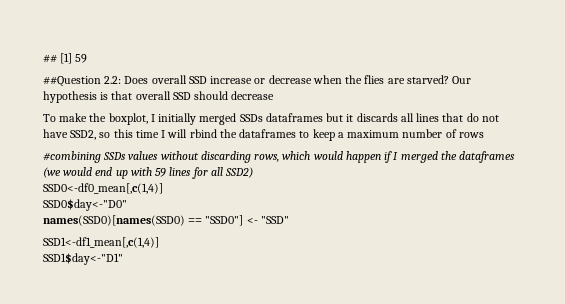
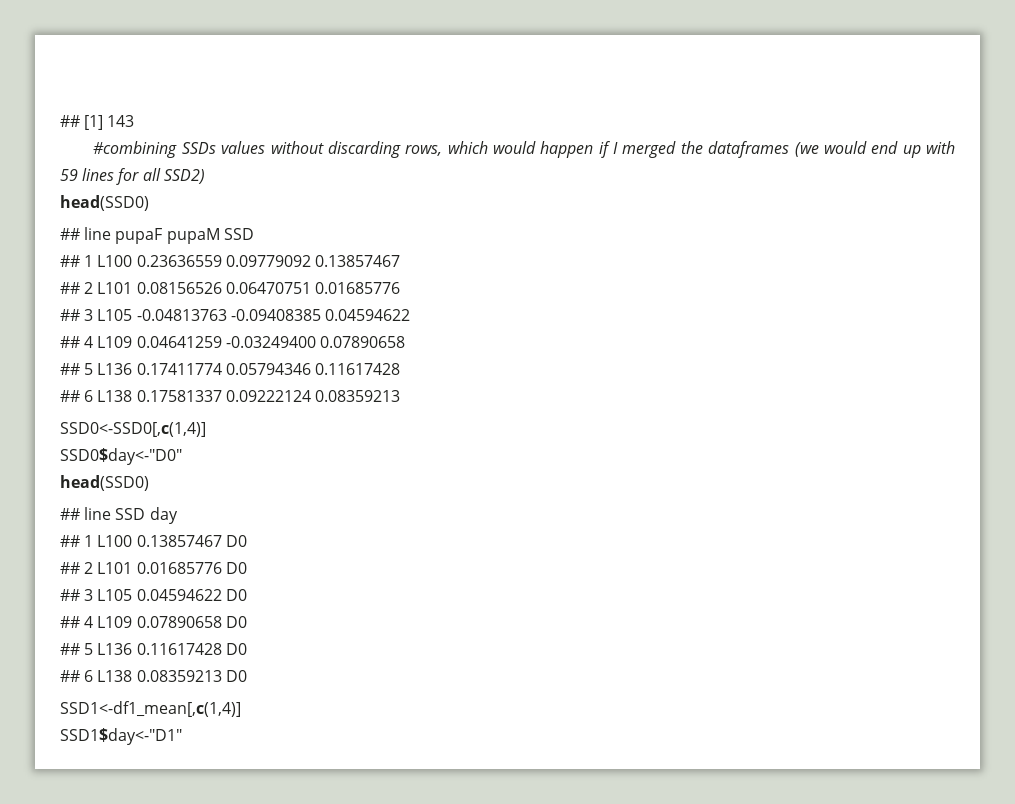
- ## [1] 59
- ##Question 2.2: Does overall SSD increase or decrease when the flies are starved? Our hypothesis is that overall SSD should decrease
- To make the boxplot, I initially merged SSDs dataframes but it discards all lines that do not have SSD2, so this time I will rbind the dataframes to keep a maximum number of rows
+ ## [1] 143
  #combining SSDs values without discarding rows, which would happen if I merged the dataframes (we would end up with 59 lines for all SSD2)
- SSD0<-df0_mean[,c(1,4)]
+ head(SSD0)
+ ## line pupaF pupaM SSD
+ ## 1 L100 0.23636559 0.09779092 0.13857467
+ ## 2 L101 0.08156526 0.06470751 0.01685776
+ ## 3 L105 -0.04813763 -0.09408385 0.04594622
+ ## 4 L109 0.04641259 -0.03249400 0.07890658
+ ## 5 L136 0.17411774 0.05794346 0.11617428
+ ## 6 L138 0.17581337 0.09222124 0.08359213
+ SSD0<-SSD0[,c(1,4)]
  SSD0$day<-"D0"
- names(SSD0)[names(SSD0) == "SSD0"] <- "SSD"
+ head(SSD0)
+ ## line SSD day
+ ## 1 L100 0.13857467 D0
+ ## 2 L101 0.01685776 D0
+ ## 3 L105 0.04594622 D0
+ ## 4 L109 0.07890658 D0
+ ## 5 L136 0.11617428 D0
+ ## 6 L138 0.08359213 D0

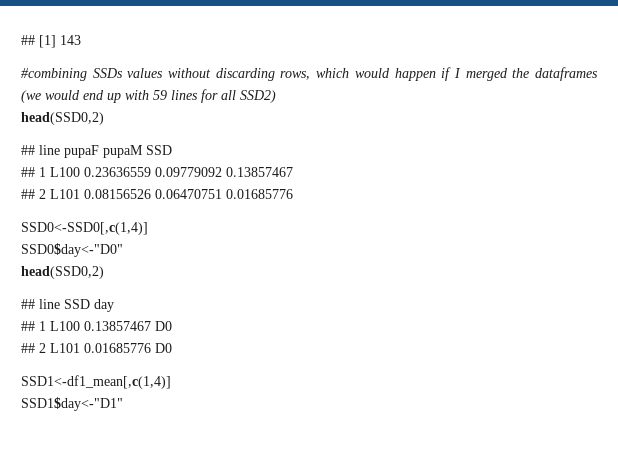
  #combining SSDs values without discarding rows, which would happen if I merged the dataframes (we would end up with 59 lines for all SSD2)
- head(SSD0)
+ head(SSD0,2)
- ## 3 L105 -0.04813763 -0.09408385 0.04594622
- ## 4 L109 0.04641259 -0.03249400 0.07890658
- ## 5 L136 0.17411774 0.05794346 0.11617428
- ## 6 L138 0.17581337 0.09222124 0.08359213
  SSD0$day<-"D0"
- head(SSD0)
+ head(SSD0,2)
- ## 3 L105 0.04594622 D0
- ## 4 L109 0.07890658 D0
- ## 5 L136 0.11617428 D0
- ## 6 L138 0.08359213 D0

